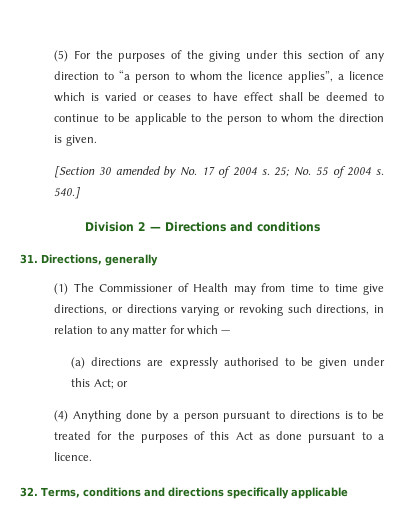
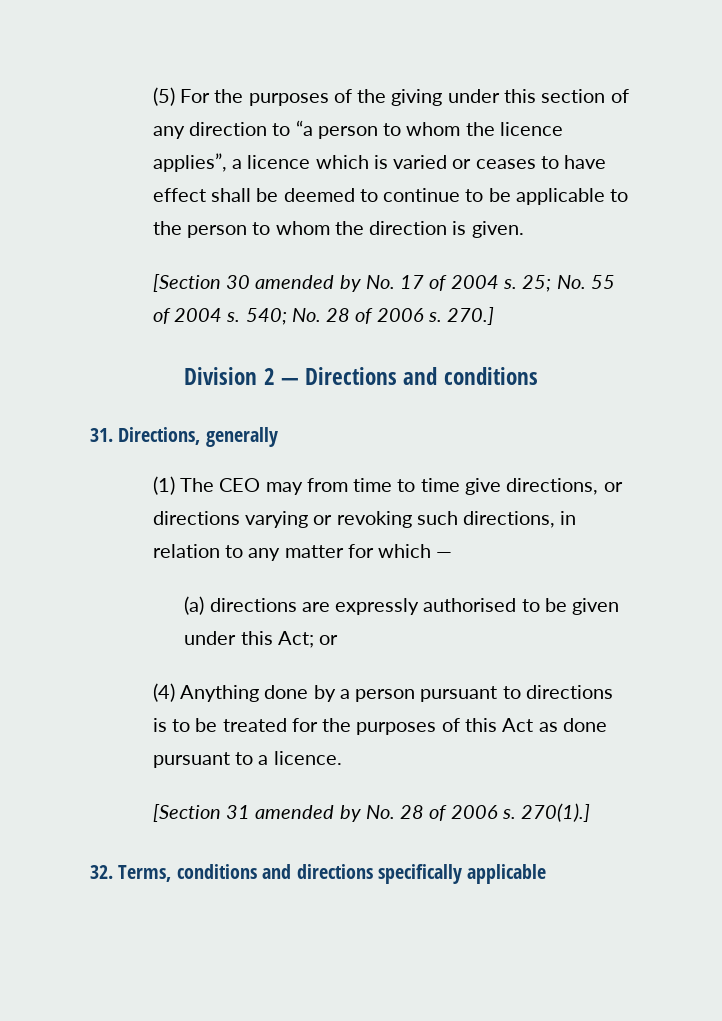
- 540.]
+ 540; No. 28 of 2006 s. 270.]
- (1) The Commissioner of Health may from time to time give directions, or directions varying or revoking such directions, in relation to any matter for which —
+ (1) The CEO may from time to time give directions, or directions varying or revoking such directions, in relation to any matter for which —
+ [Section 31 amended by No. 28 of 2006 s. 270(1).]

